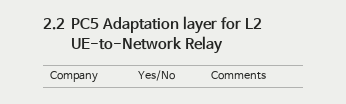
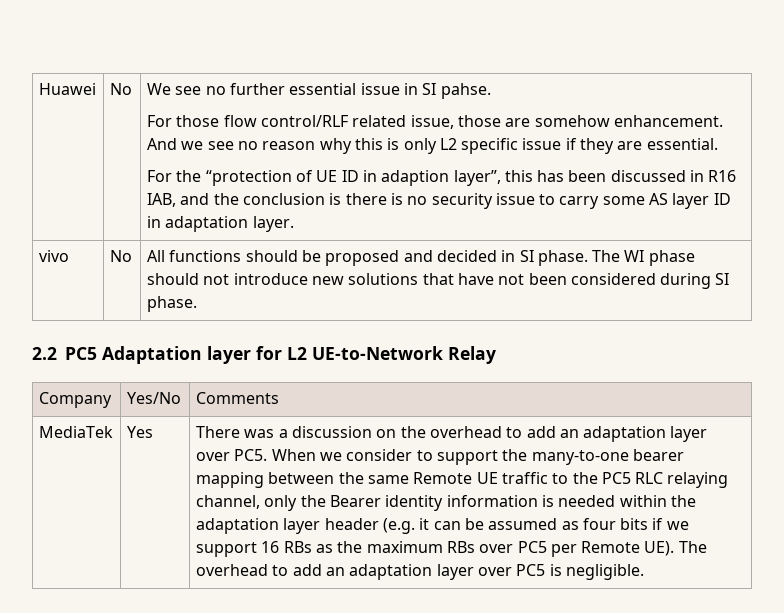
+ Huawei | No | We see no further essential issue in SI pahse.
+ For those flow control/RLF related issue, those are somehow enhancement. And we see no reason why this is only L2 specific issue if they are essential.
+ For the “protection of UE ID in adaption layer”, this has been discussed in R16 IAB, and the conclusion is there is no security issue to carry some AS layer ID in adaptation layer.
+ vivo | No | All functions should be proposed and decided in SI phase. The WI phase should not introduce new solutions that have not been considered during SI phase.
+ MediaTek | Yes | There was a discussion on the overhead to add an adaptation layer over PC5. When we consider to support the many-to-one bearer mapping between the same Remote UE traffic to the PC5 RLC relaying channel, only the Bearer identity information is needed within the adaptation layer header (e.g. it can be assumed as four bits if we support 16 RBs as the maximum RBs over PC5 per Remote UE). The overhead to add an adaptation layer over PC5 is negligible.

